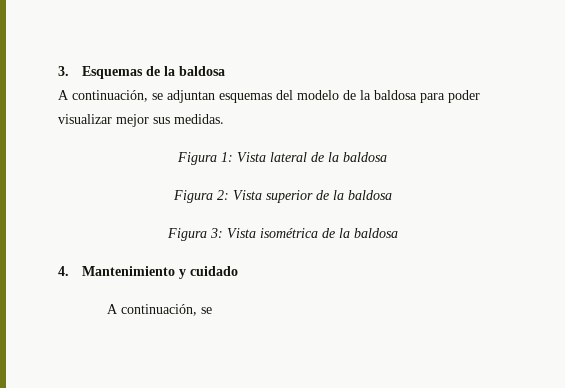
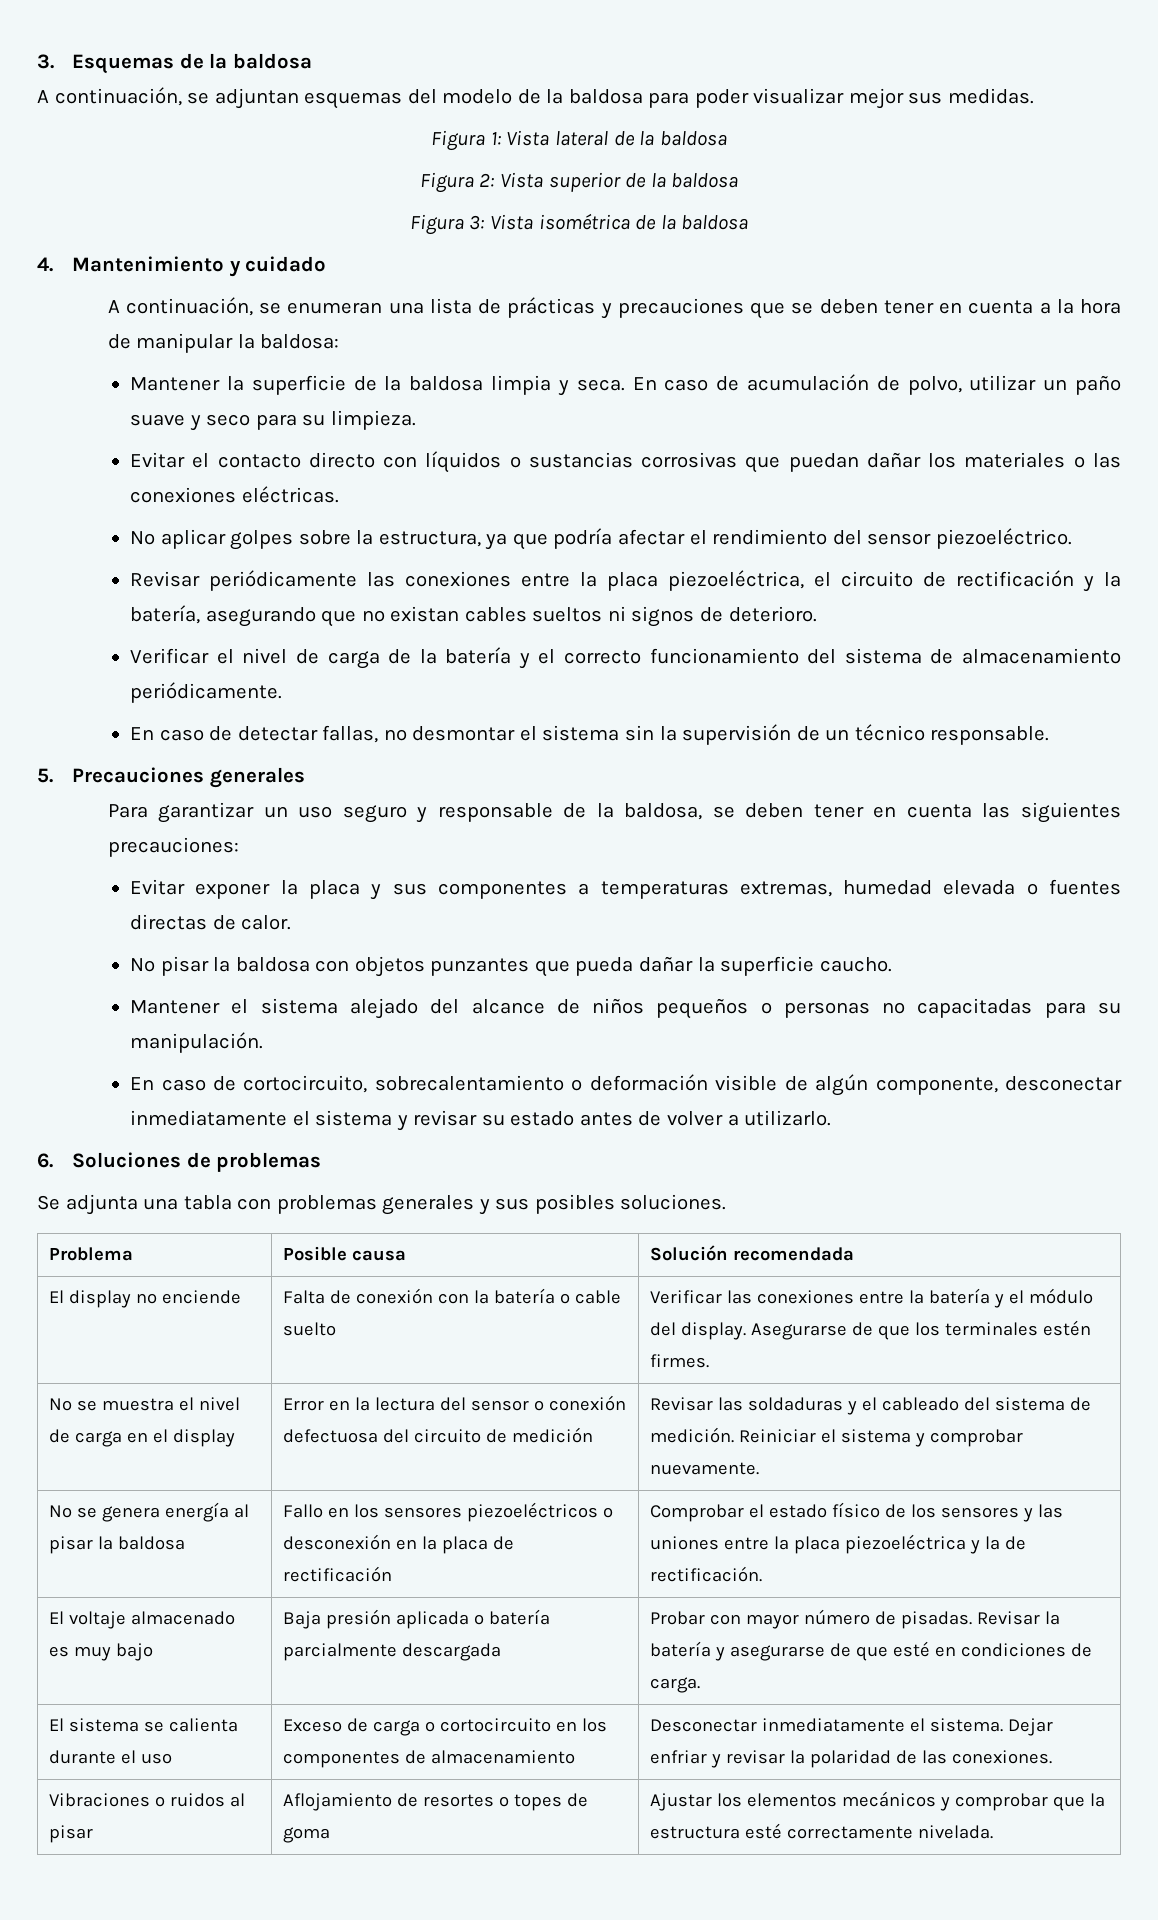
  4. Mantenimiento y cuidado
- A continuación, se
+ A continuación, se enumeran una lista de prácticas y precauciones que se deben tener en cuenta a la hora de manipular la baldosa:
+ Mantener la superficie de la baldosa limpia y seca. En caso de acumulación de polvo, utilizar un paño suave y seco para su limpieza.
+ Evitar el contacto directo con líquidos o sustancias corrosivas que puedan dañar los materiales o las conexiones eléctricas.
+ No aplicar golpes sobre la estructura, ya que podría afectar el rendimiento del sensor piezoeléctrico.
+ Revisar periódicamente las conexiones entre la placa piezoeléctrica, el circuito de rectificación y la batería, asegurando que no existan cables sueltos ni signos de deterioro.
+ Verificar el nivel de carga de la batería y el correcto funcionamiento del sistema de almacenamiento periódicamente.
+ En caso de detectar fallas, no desmontar el sistema sin la supervisión de un técnico responsable.
+ 5. Precauciones generales
+ Para garantizar un uso seguro y responsable de la baldosa, se deben tener en cuenta las siguientes precauciones:
+ Evitar exponer la placa y sus componentes a temperaturas extremas, humedad elevada o fuentes directas de calor.
+ No pisar la baldosa con objetos punzantes que pueda dañar la superficie caucho.
+ Mantener el sistema alejado del alcance de niños pequeños o personas no capacitadas para su manipulación.
+ En caso de cortocircuito, sobrecalentamiento o deformación visible de algún componente, desconectar inmediatamente el sistema y revisar su estado antes de volver a utilizarlo.
+ 6. Soluciones de problemas
+ Se adjunta una tabla con problemas generales y sus posibles soluciones.
+ Problema | Posible causa | Solución recomendada
+ El display no enciende | Falta de conexión con la batería o cable suelto | Verificar las conexiones entre la batería y el módulo del display. Asegurarse de que los terminales estén firmes.
+ No se muestra el nivel de carga en el display | Error en la lectura del sensor o conexión defectuosa del circuito de medición | Revisar las soldaduras y el cableado del sistema de medición. Reiniciar el sistema y comprobar nuevamente.
+ No se genera energía al pisar la baldosa | Fallo en los sensores piezoeléctricos o desconexión en la placa de rectificación | Comprobar el estado físico de los sensores y las uniones entre la placa piezoeléctrica y la de rectificación.
+ El voltaje almacenado es muy bajo | Baja presión aplicada o batería parcialmente descargada | Probar con mayor número de pisadas. Revisar la batería y asegurarse de que esté en condiciones de carga.
+ El sistema se calienta durante el uso | Exceso de carga o cortocircuito en los componentes de almacenamiento | Desconectar inmediatamente el sistema. Dejar enfriar y revisar la polaridad de las conexiones.
+ Vibraciones o ruidos al pisar | Aflojamiento de resortes o topes de goma | Ajustar los elementos mecánicos y comprobar que la estructura esté correctamente nivelada.

